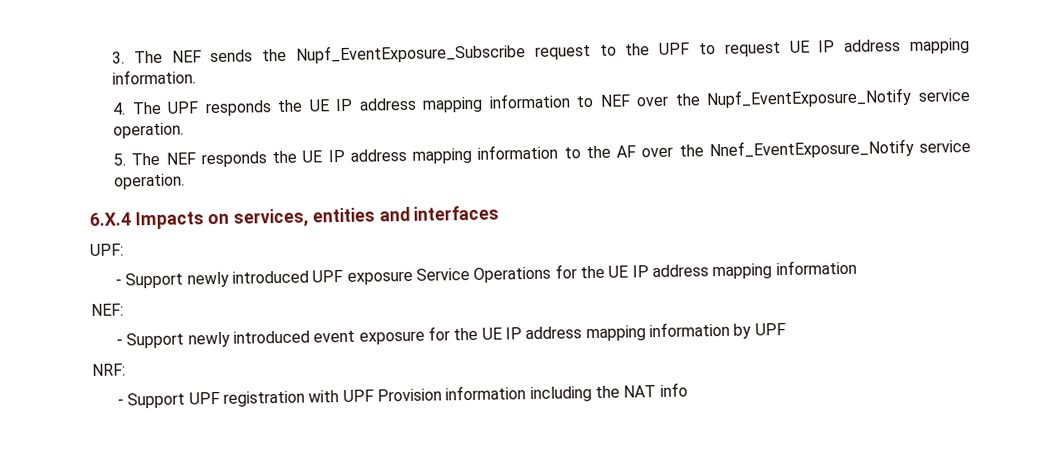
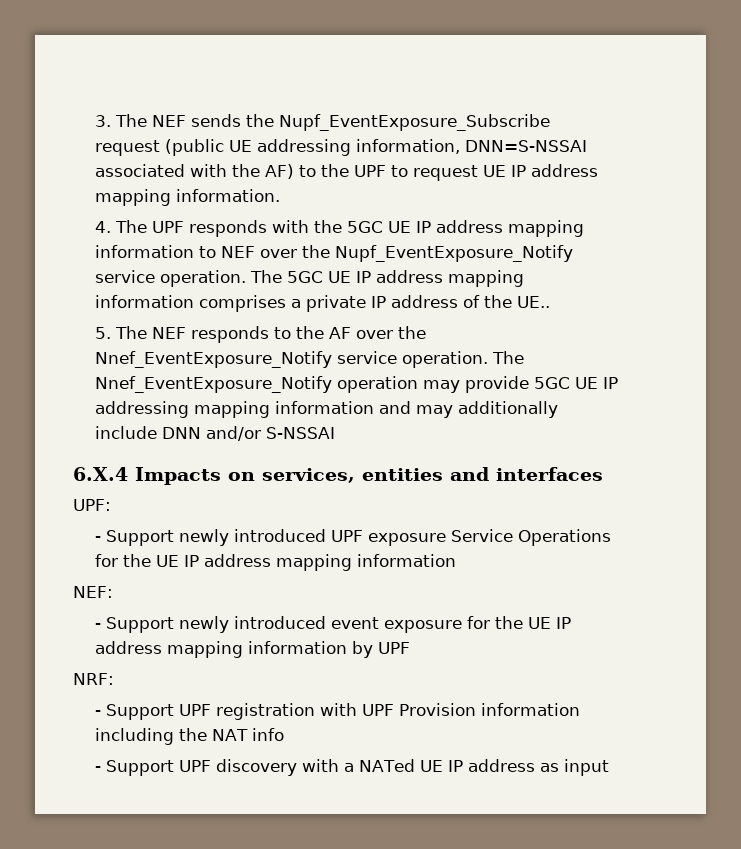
- 3. The NEF sends the Nupf_EventExposure_Subscribe request to the UPF to request UE IP address mapping information.
+ 3. The NEF sends the Nupf_EventExposure_Subscribe request (public UE addressing information, DNN=S-NSSAI associated with the AF) to the UPF to request UE IP address mapping information.
- 4. The UPF responds the UE IP address mapping information to NEF over the Nupf_EventExposure_Notify service operation.
- 5. The NEF responds the UE IP address mapping information to the AF over the Nnef_EventExposure_Notify service operation.
+ 4. The UPF responds with the 5GC UE IP address mapping information to NEF over the Nupf_EventExposure_Notify service operation. The 5GC UE IP address mapping information comprises a private IP address of the UE..
+ 5. The NEF responds to the AF over the Nnef_EventExposure_Notify service operation. The Nnef_EventExposure_Notify operation may provide 5GC UE IP addressing mapping information and may additionally include DNN and/or S-NSSAI
+ - Support UPF discovery with a NATed UE IP address as input

